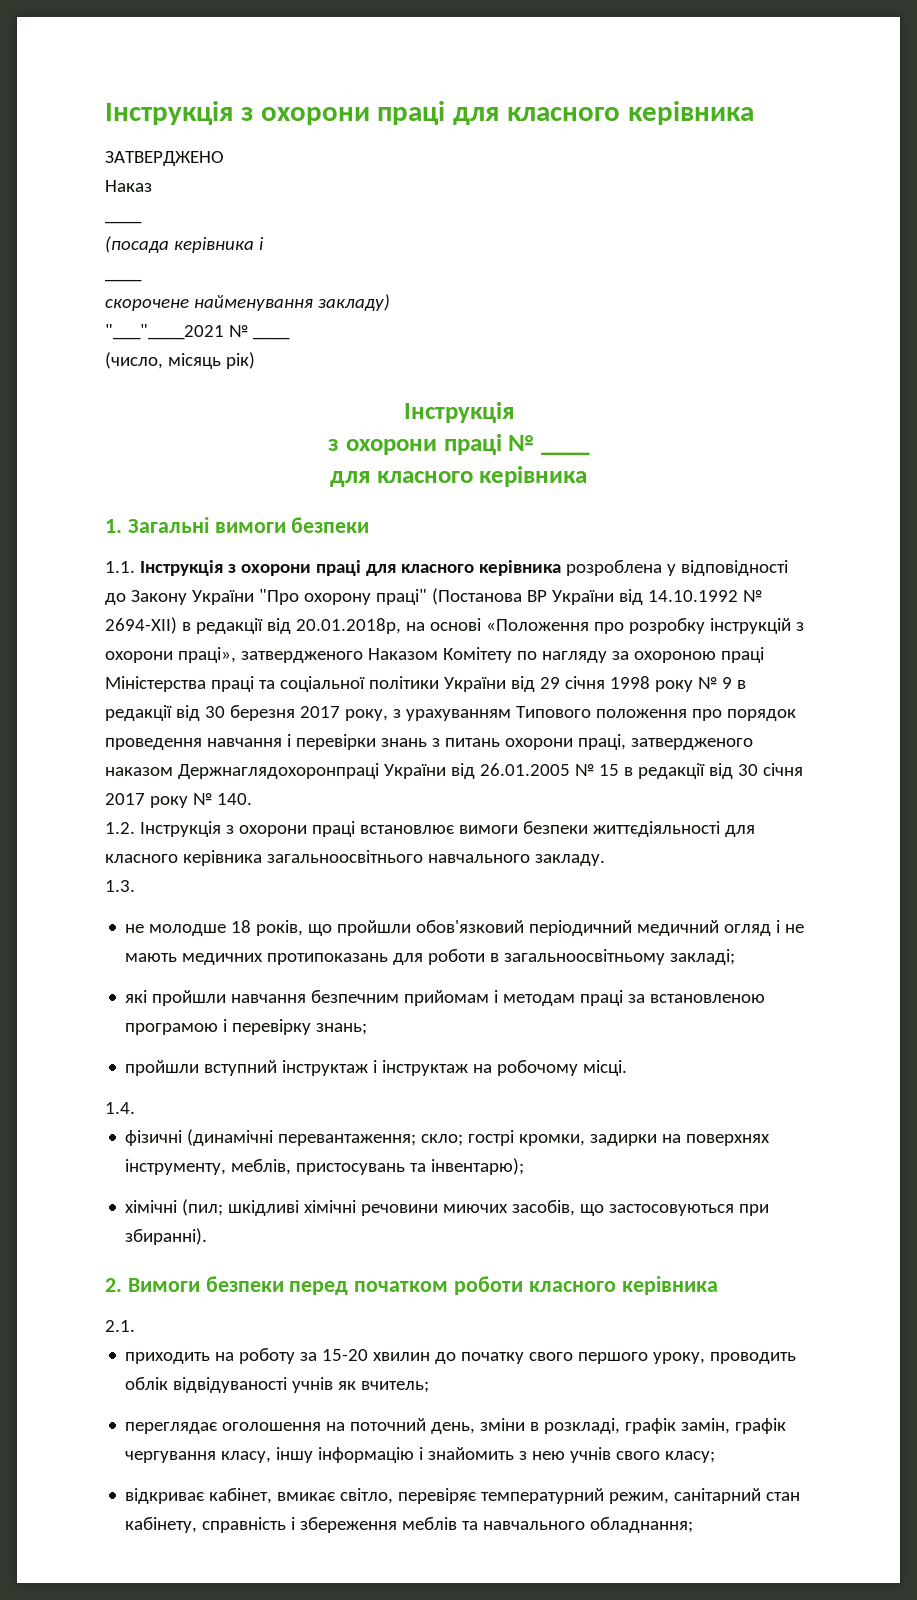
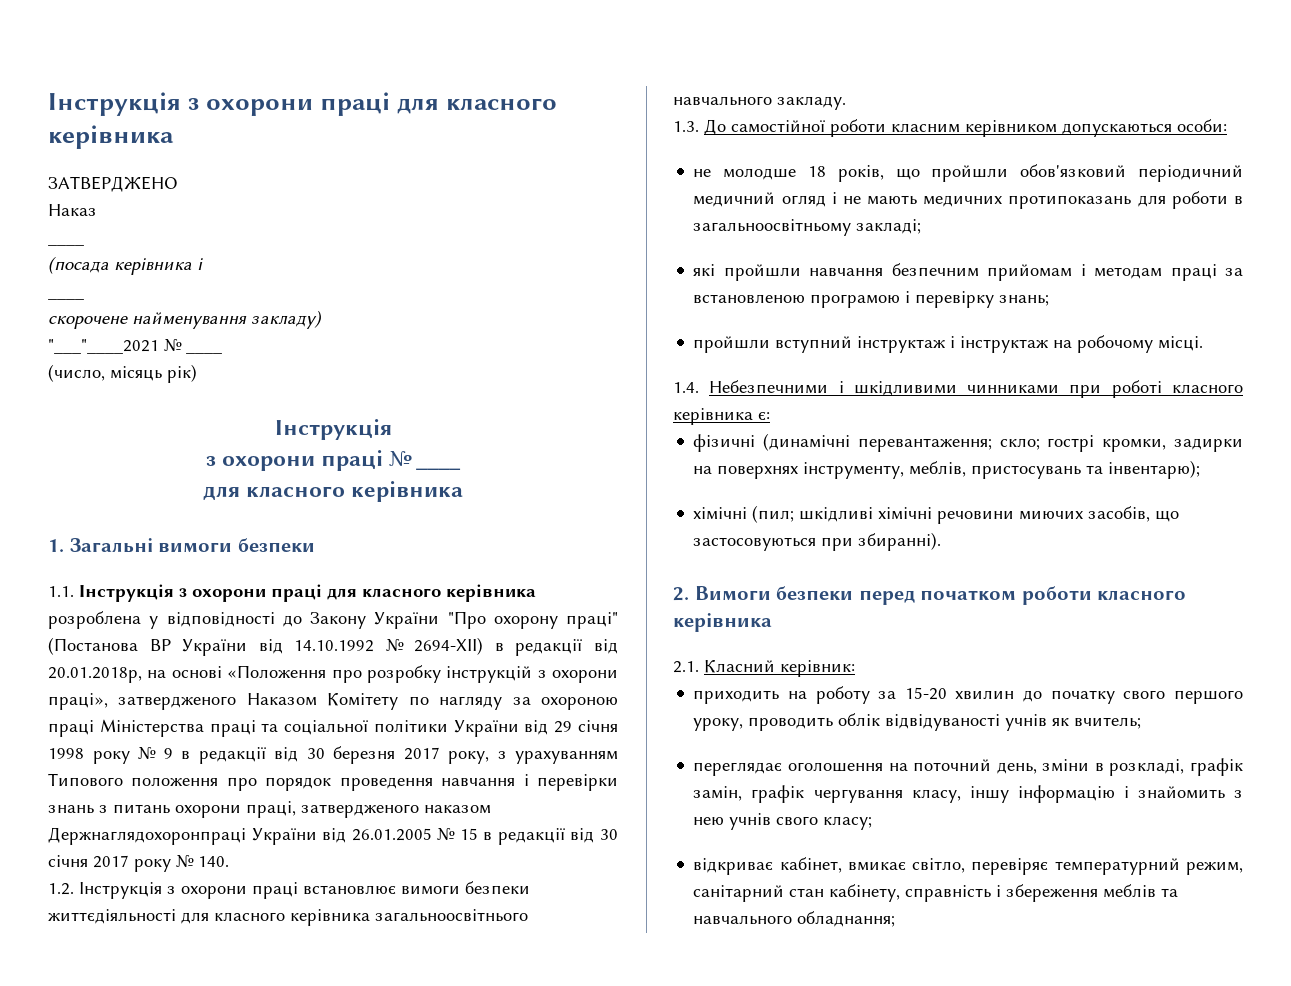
- 1.3.
+ 1.3. До самостійної роботи класним керівником допускаються особи:
- 1.4.
+ 1.4. Небезпечними і шкідливими чинниками при роботі класного керівника є:
- 2.1.
+ 2.1. Класний керівник:

